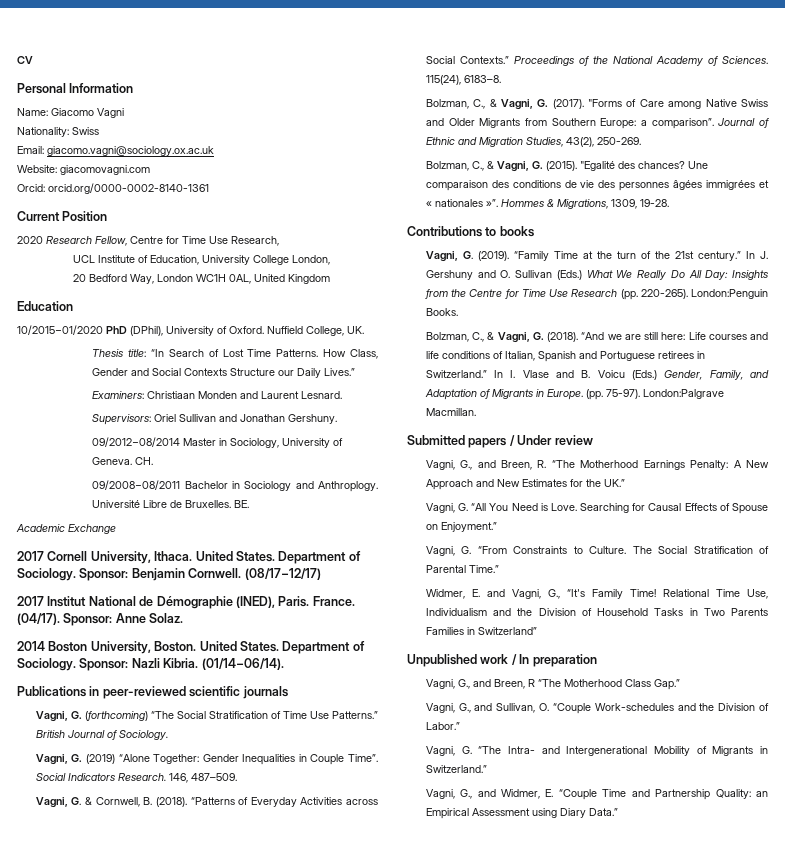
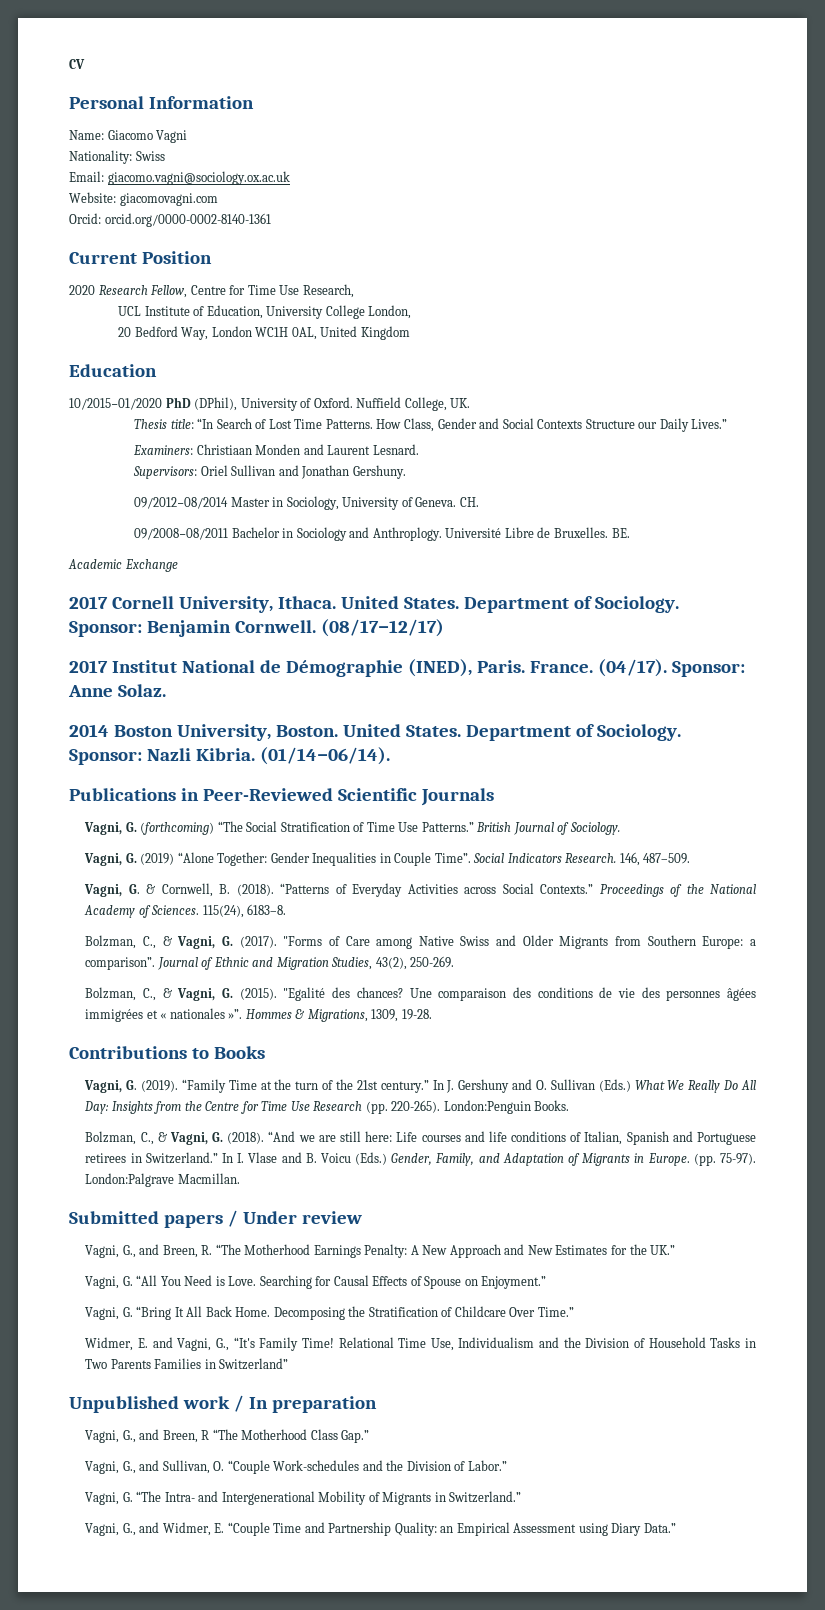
- Publications in peer-reviewed scientific journals
+ Publications in Peer-Reviewed Scientific Journals
- Contributions to books
+ Contributions to Books
- Vagni, G. “From Constraints to Culture. The Social Stratification of Parental Time.”
+ Vagni, G. “Bring It All Back Home. Decomposing the Stratification of Childcare Over Time.”

